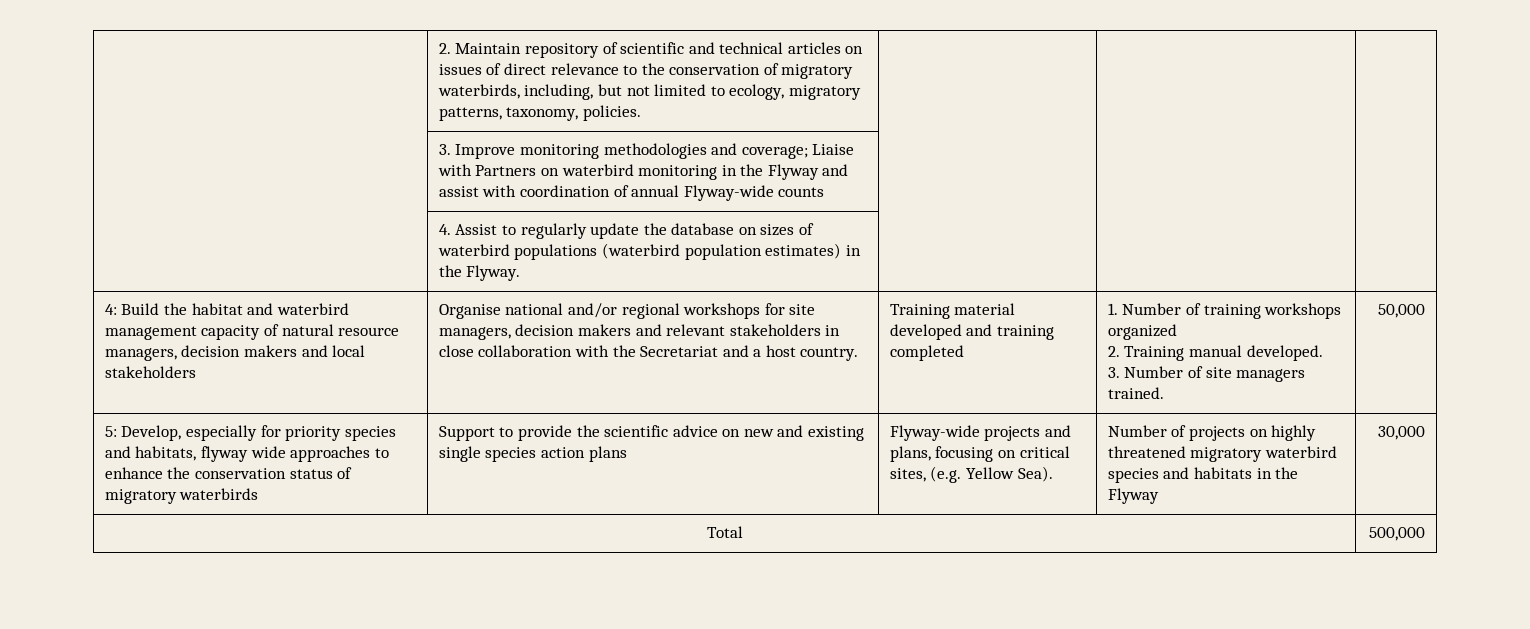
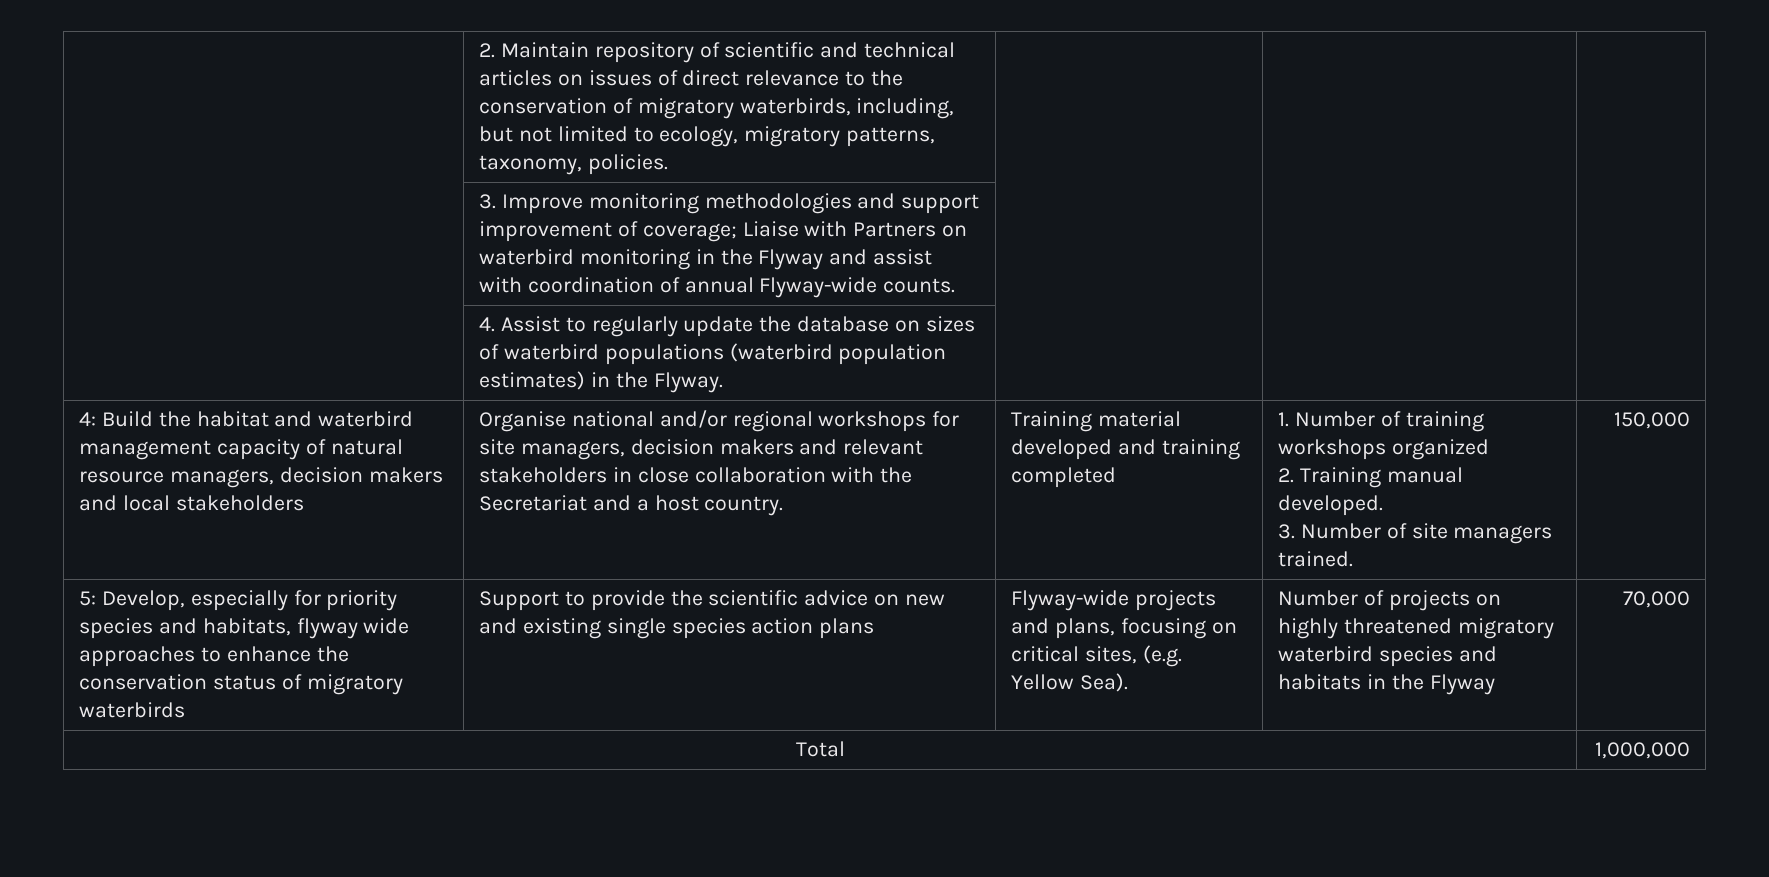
- | 3. Improve monitoring methodologies and coverage; Liaise with Partners on waterbird monitoring in the Flyway and assist with coordination of annual Flyway-wide counts | | |
+ | 3. Improve monitoring methodologies and support improvement of coverage; Liaise with Partners on waterbird monitoring in the Flyway and assist with coordination of annual Flyway-wide counts. | | |
- 50,000
+ 150,000
- 30,000
+ 70,000
- Total | 500,000
+ Total | 1,000,000

